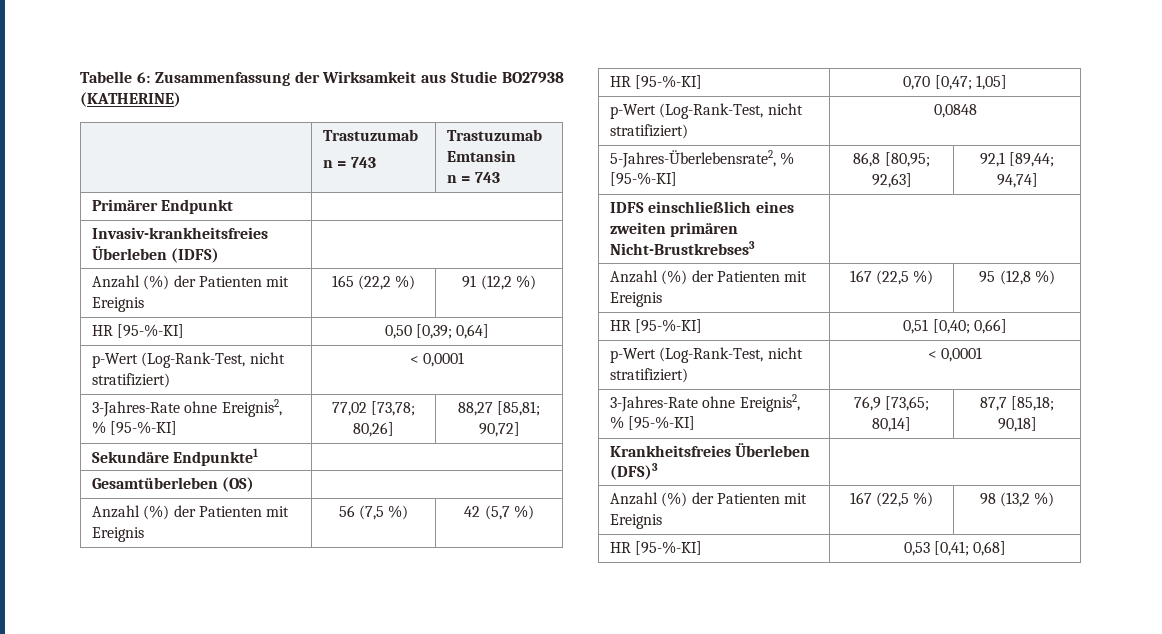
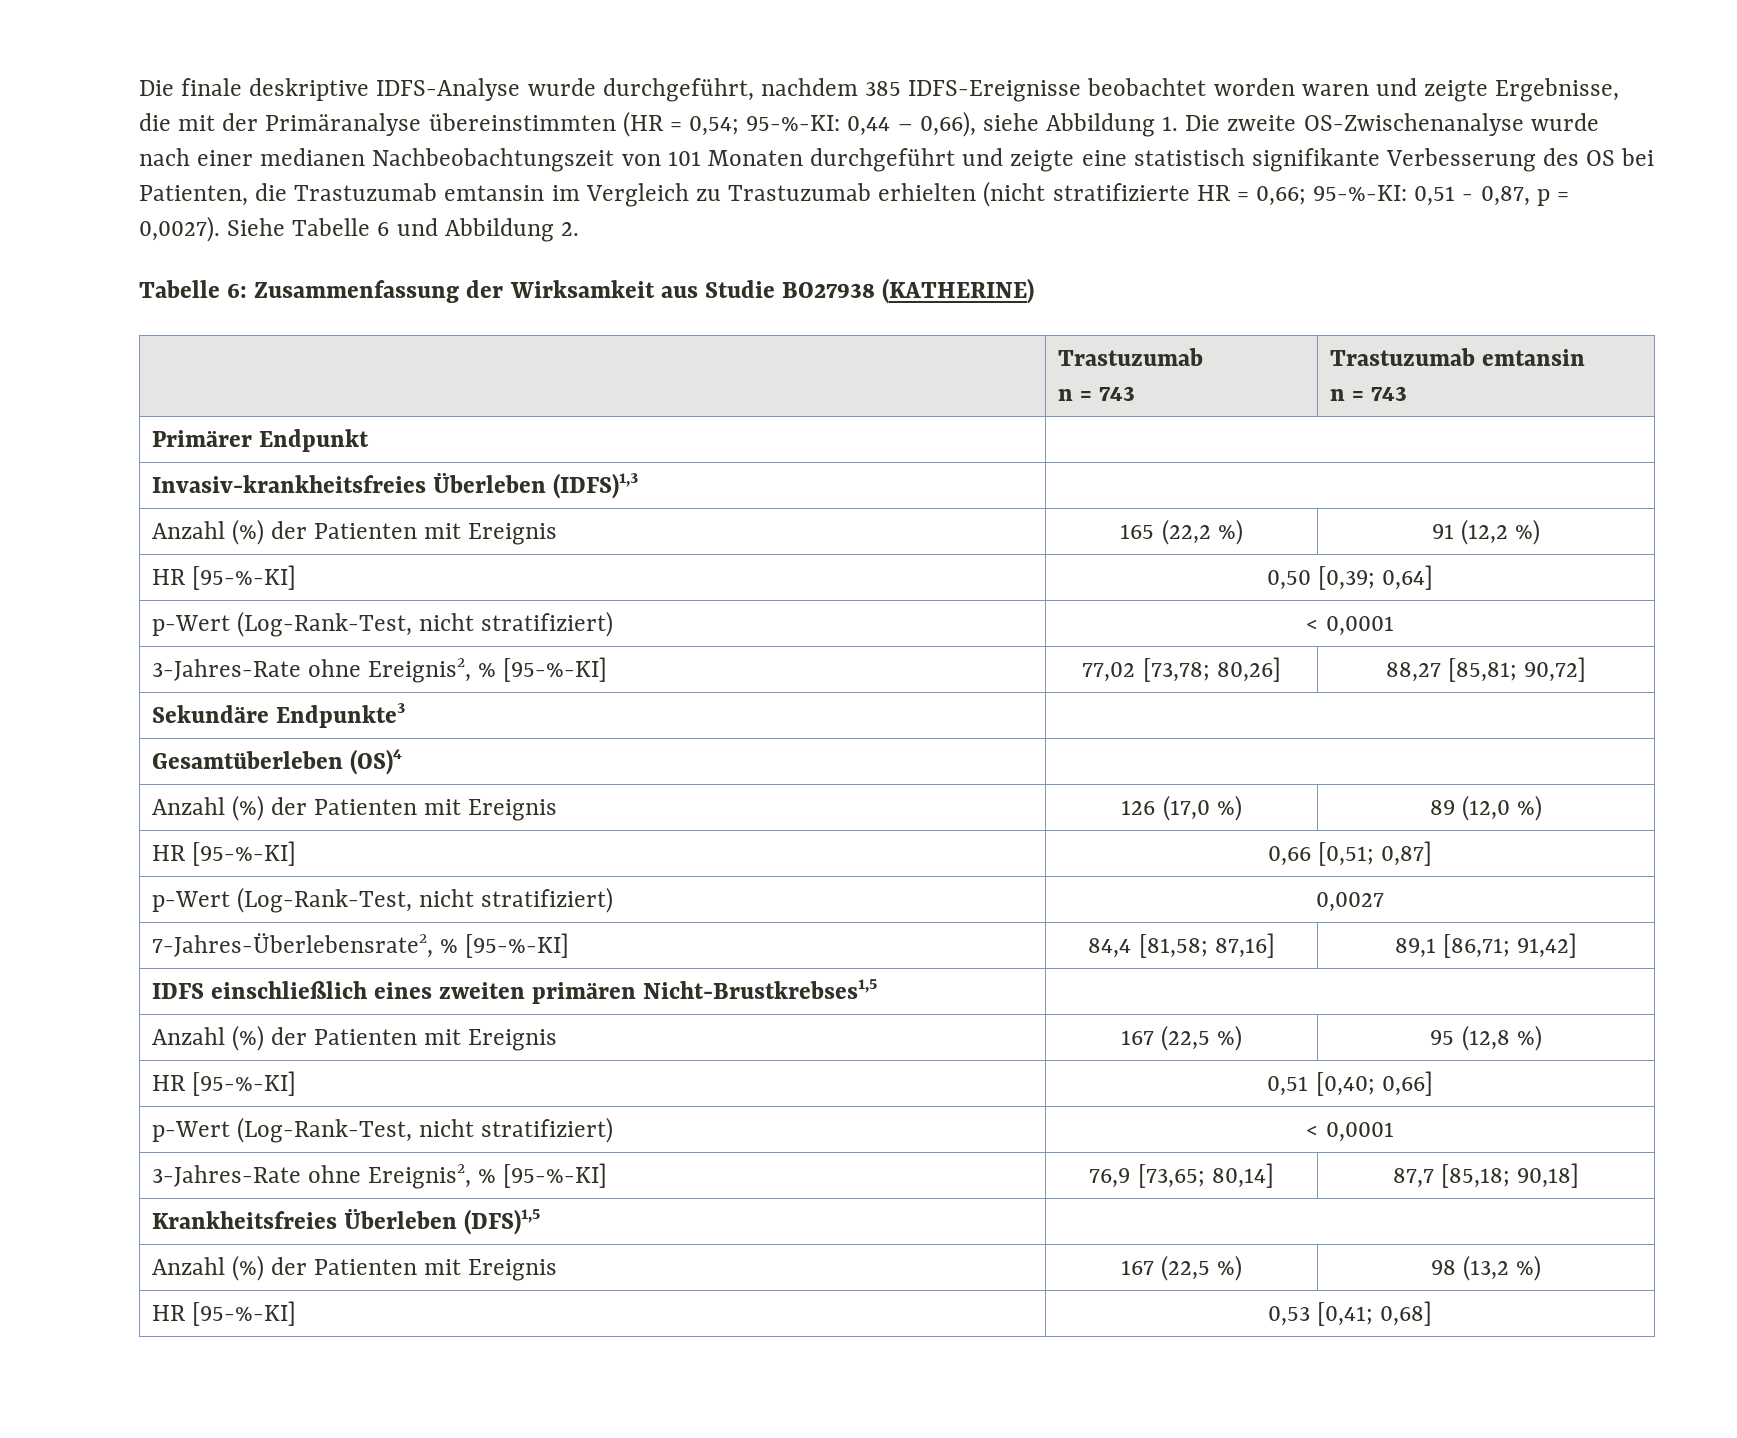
+ Die finale deskriptive IDFS-Analyse wurde durchgeführt, nachdem 385 IDFS-Ereignisse beobachtet worden waren und zeigte Ergebnisse, die mit der Primäranalyse übereinstimmten (HR = 0,54; 95-%-KI: 0,44 – 0,66), siehe Abbildung 1. Die zweite OS-Zwischenanalyse wurde nach einer medianen Nachbeobachtungszeit von 101 Monaten durchgeführt und zeigte eine statistisch signifikante Verbesserung des OS bei Patienten, die Trastuzumab emtansin im Vergleich zu Trastuzumab erhielten (nicht stratifizierte HR = 0,66; 95-%-KI: 0,51 - 0,87, p = 0,0027). Siehe Tabelle 6 und Abbildung 2.
  Tabelle 6: Zusammenfassung der Wirksamkeit aus Studie BO27938 (KATHERINE)
  | Trastuzumab
- n = 743 | Trastuzumab Emtansin
+ n = 743 | Trastuzumab emtansin
- Invasiv-krankheitsfreies Überleben (IDFS) |
+ Invasiv-krankheitsfreies Überleben (IDFS)1,3 |
- Sekundäre Endpunkte1 |
+ Sekundäre Endpunkte3 |
- Gesamtüberleben (OS) |
- Anzahl (%) der Patienten mit Ereignis | 56 (7,5 %) | 42 (5,7 %)
- HR [95-%-KI] | 0,70 [0,47; 1,05]
- p-Wert (Log-Rank-Test, nicht stratifiziert) | 0,0848
- 5-Jahres-Überlebensrate2, % [95-%-KI] | 86,8 [80,95; 92,63] | 92,1 [89,44; 94,74]
+ Gesamtüberleben (OS)4 |
+ Anzahl (%) der Patienten mit Ereignis | 126 (17,0 %) | 89 (12,0 %)
+ HR [95-%-KI] | 0,66 [0,51; 0,87]
+ p-Wert (Log-Rank-Test, nicht stratifiziert) | 0,0027
+ 7-Jahres-Überlebensrate2, % [95-%-KI] | 84,4 [81,58; 87,16] | 89,1 [86,71; 91,42]
- IDFS einschließlich eines zweiten primären Nicht-Brustkrebses3 |
+ IDFS einschließlich eines zweiten primären Nicht-Brustkrebses1,5 |
- Krankheitsfreies Überleben (DFS)3 |
+ Krankheitsfreies Überleben (DFS)1,5 |

